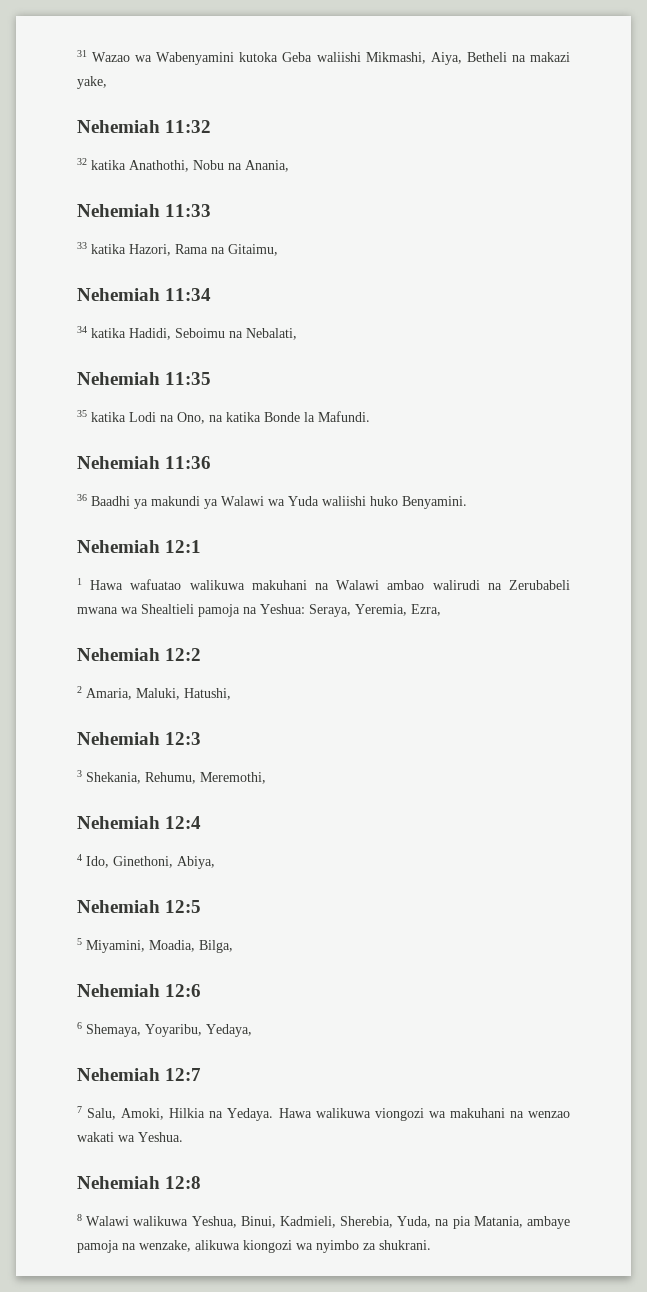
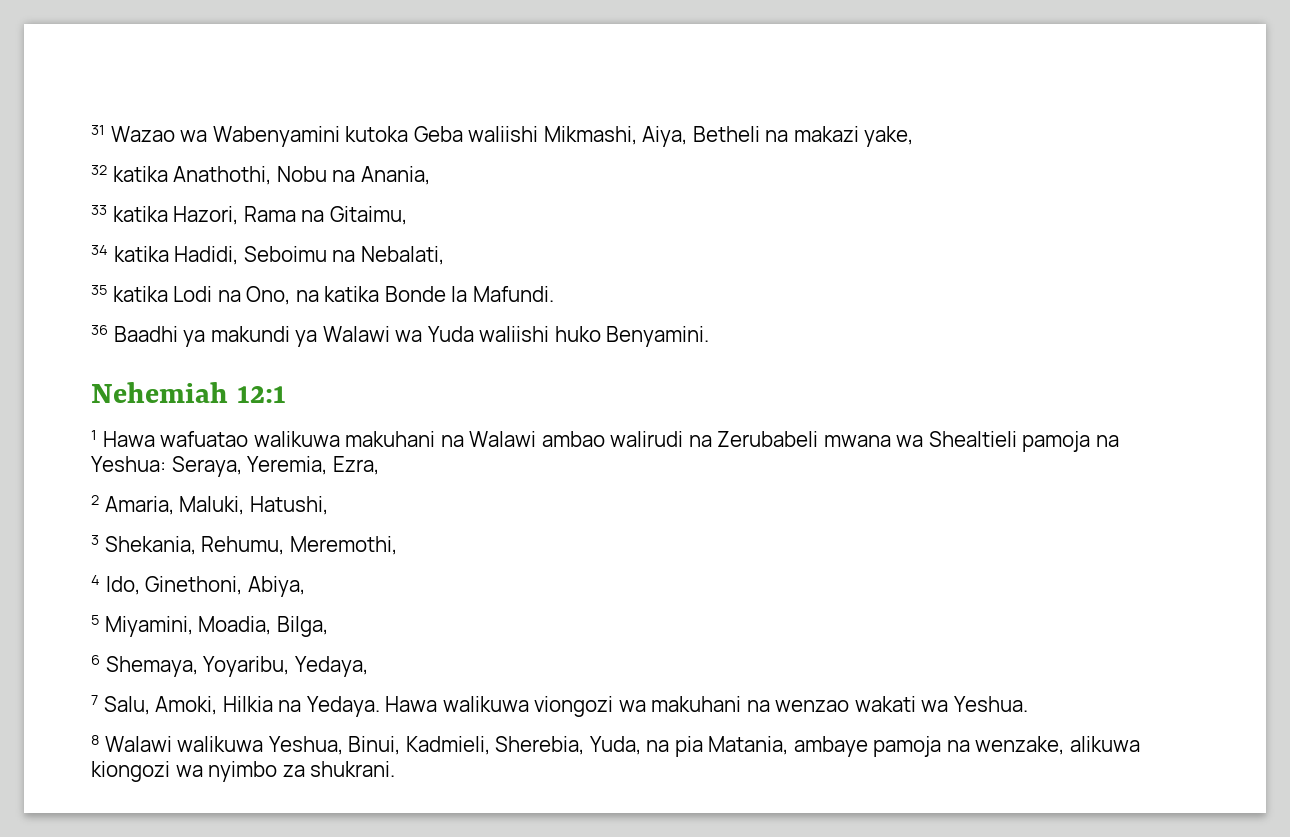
- Nehemiah 11:32
- Nehemiah 11:33
- Nehemiah 11:34
- Nehemiah 11:35
- Nehemiah 11:36
- Nehemiah 12:2
- Nehemiah 12:3
- Nehemiah 12:4
- Nehemiah 12:5
- Nehemiah 12:6
- Nehemiah 12:7
- Nehemiah 12:8

